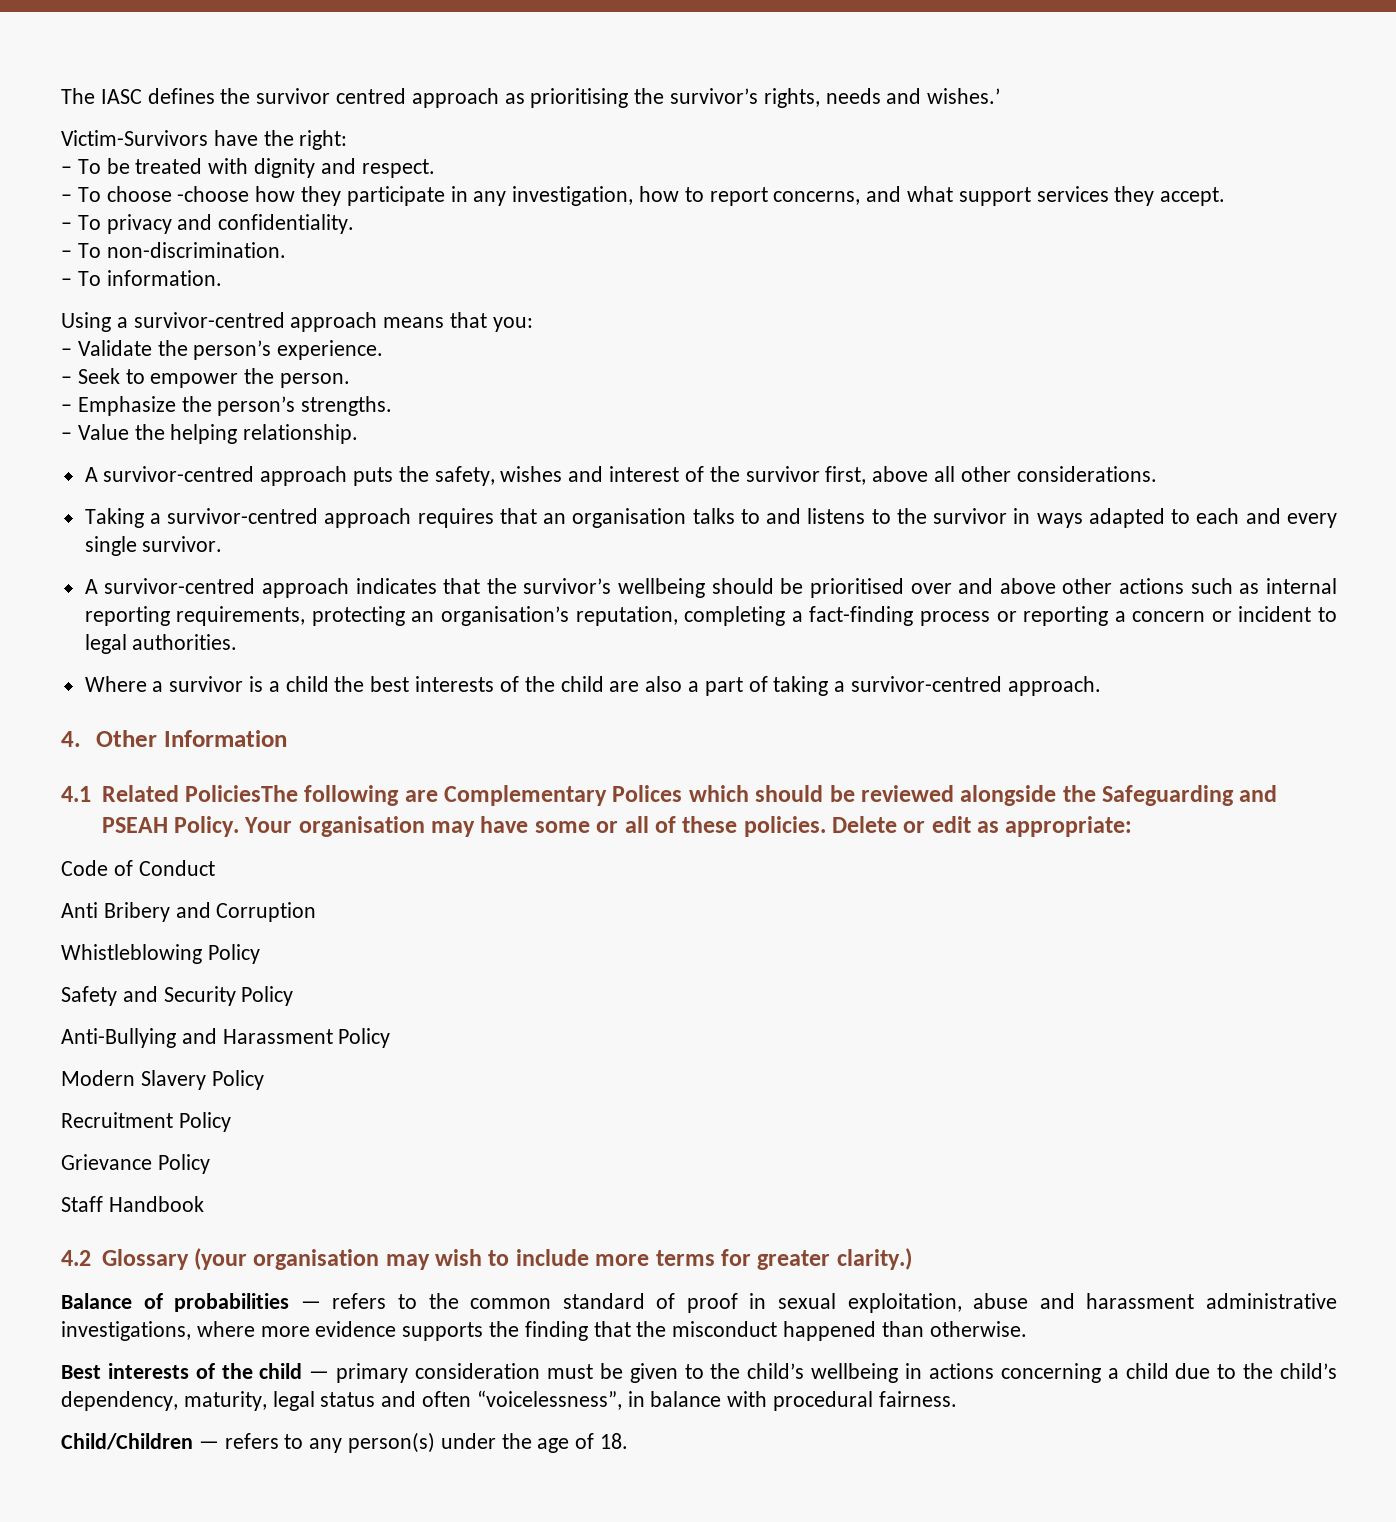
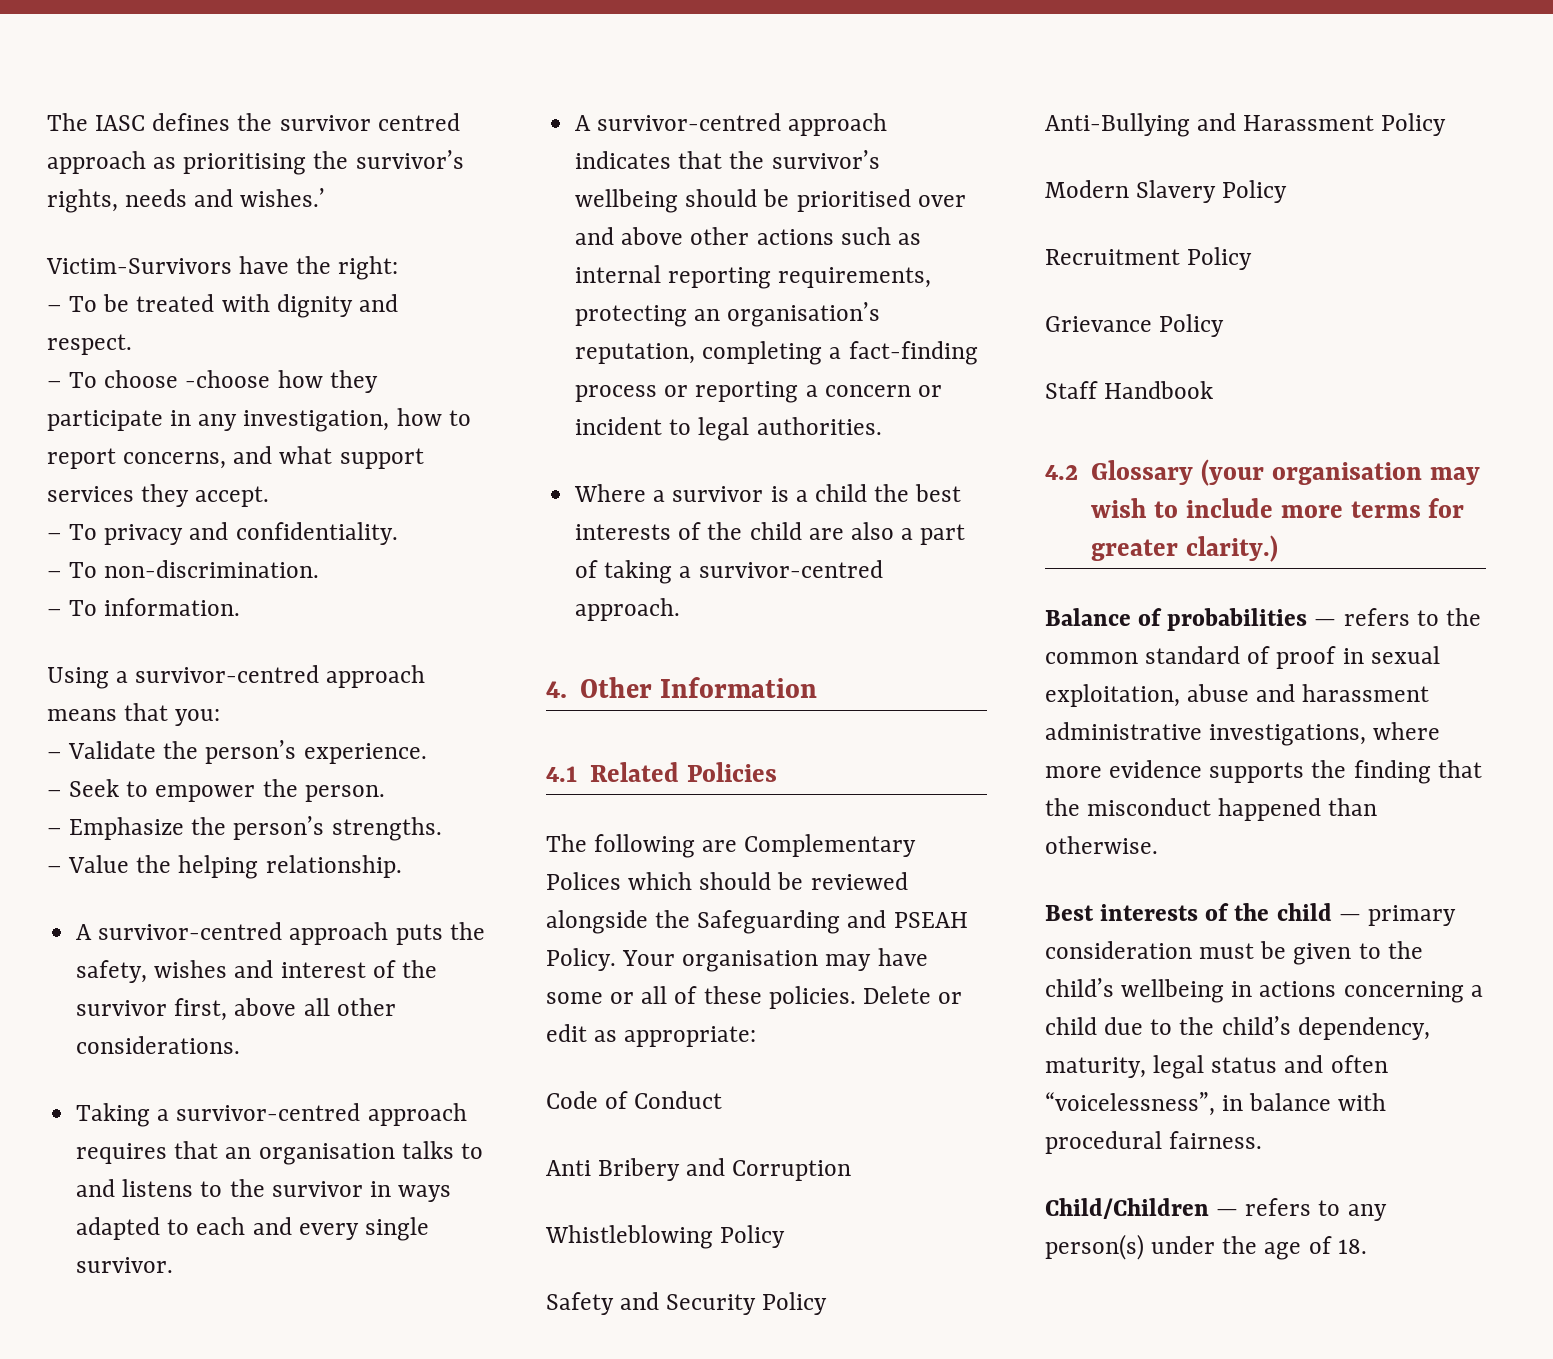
- 4.1 Related PoliciesThe following are Complementary Polices which should be reviewed alongside the Safeguarding and PSEAH Policy.
+ 4.1 Related Policies
+ The following are Complementary Polices which should be reviewed alongside the Safeguarding and PSEAH Policy.

